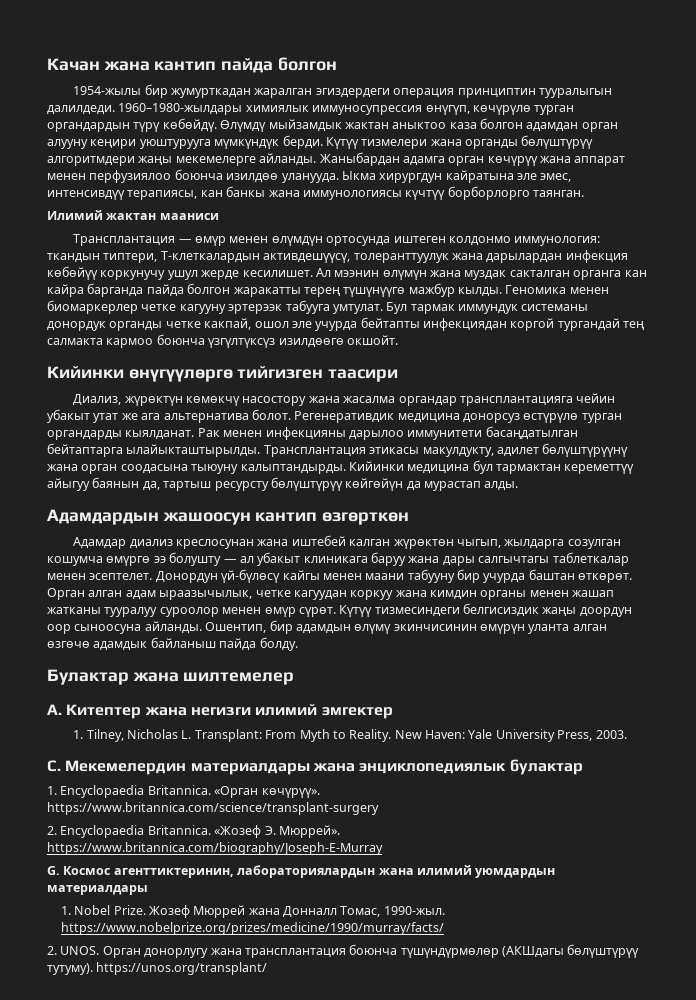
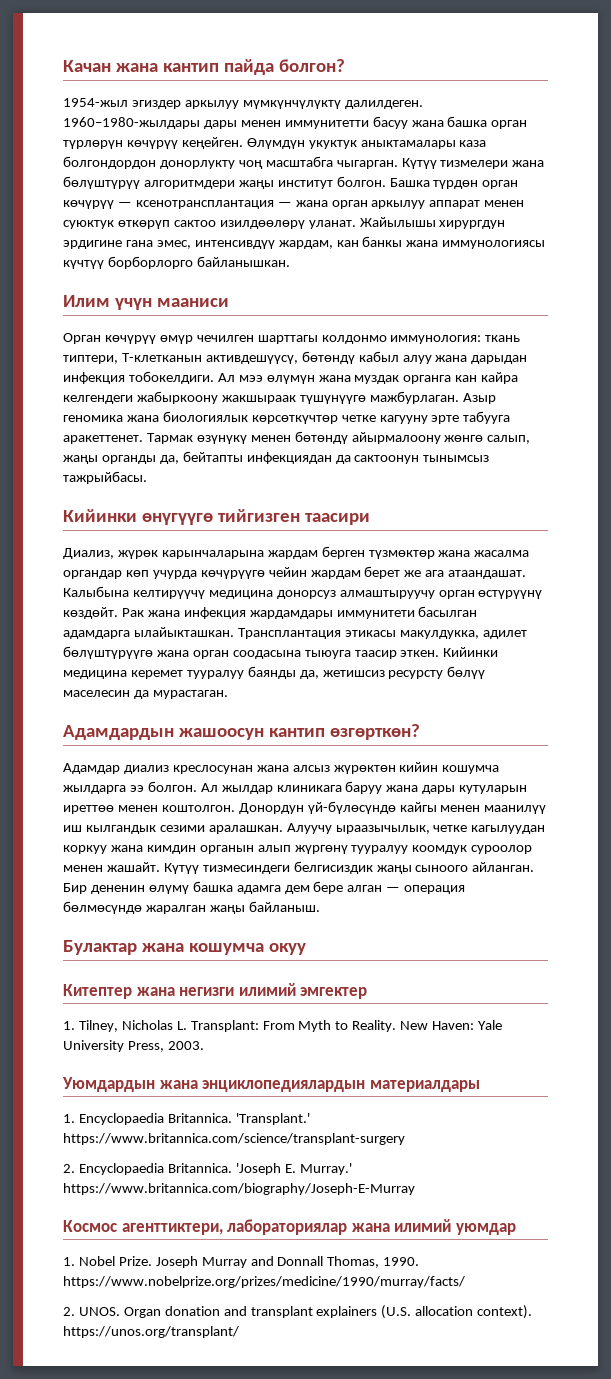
- Качан жана кантип пайда болгон
- 1954-жылы бир жумурткадан жаралган эгиздердеги операция принциптин тууралыгын далилдеди. 1960–1980-жылдары химиялык иммуносупрессия өнүгүп, көчүрүлө турган органдардын түрү көбөйдү. Өлүмдү мыйзамдык жактан аныктоо каза болгон адамдан орган алууну кеңири уюштурууга мүмкүндүк берди.
+ Качан жана кантип пайда болгон?
+ 1954-жыл эгиздер аркылуу мүмкүнчүлүктү далилдеген. 1960–1980-жылдары дары менен иммунитетти басуу жана башка орган түрлөрүн көчүрүү кеңейген. Өлүмдүн укуктук аныктамалары каза болгондордон донорлукту чоң масштабга чыгарган.
- Күтүү тизмелери жана органды бөлүштүрүү алгоритмдери жаңы мекемелерге айланды. Жаныбардан адамга орган көчүрүү жана аппарат менен перфузиялоо боюнча изилдөө уланууда. Ыкма хирургдун кайратына эле эмес, интенсивдүү терапиясы, кан банкы жана иммунологиясы күчтүү борборлорго таянган.
- Илимий жактан мааниси
- Трансплантация — өмүр менен өлүмдүн ортосунда иштеген колдонмо иммунология: ткандын типтери, Т-клеткалардын активдешүүсү, толеранттуулук жана дарылардан инфекция көбөйүү коркунучу ушул жерде кесилишет. Ал мээнин өлүмүн жана муздак сакталган органга кан кайра барганда пайда болгон жаракатты терең түшүнүүгө мажбур кылды. Геномика менен биомаркерлер четке кагууну эртерээк табууга умтулат. Бул тармак иммундук системаны донордук органды четке какпай, ошол эле учурда бейтапты инфекциядан коргой тургандай тең салмакта кармоо боюнча үзгүлтүксүз изилдөөгө окшойт.
- Кийинки өнүгүүлөргө тийгизген таасири
+ Күтүү тизмелери жана бөлүштүрүү алгоритмдери жаңы институт болгон. Башка түрдөн орган көчүрүү — ксенотрансплантация — жана орган аркылуу аппарат менен суюктук өткөрүп сактоо изилдөөлөрү уланат. Жайылышы хирургдун эрдигине гана эмес, интенсивдүү жардам, кан банкы жана иммунологиясы күчтүү борборлорго байланышкан.
+ Илим үчүн мааниси
+ Орган көчүрүү өмүр чечилген шарттагы колдонмо иммунология: ткань типтери, Т-клетканын активдешүүсү, бөтөндү кабыл алуу жана дарыдан инфекция тобокелдиги. Ал мээ өлүмүн жана муздак органга кан кайра келгендеги жабыркоону жакшыраак түшүнүүгө мажбурлаган. Азыр геномика жана биологиялык көрсөткүчтөр четке кагууну эрте табууга аракеттенет. Тармак өзүнүкү менен бөтөндү айырмалоону жөнгө салып, жаңы органды да, бейтапты инфекциядан да сактоонун тынымсыз тажрыйбасы.
+ Кийинки өнүгүүгө тийгизген таасири
- Диализ, жүрөктүн көмөкчү насостору жана жасалма органдар трансплантацияга чейин убакыт утат же ага альтернатива болот. Регенеративдик медицина донорсуз өстүрүлө турган органдарды кыялданат. Рак менен инфекцияны дарылоо иммунитети басаңдатылган бейтаптарга ылайыкташтырылды. Трансплантация этикасы макулдукту, адилет бөлүштүрүүнү жана орган соодасына тыюуну калыптандырды. Кийинки медицина бул тармактан кереметтүү айыгуу баянын да, тартыш ресурсту бөлүштүрүү көйгөйүн да мурастап алды.
+ Диализ, жүрөк карынчаларына жардам берген түзмөктөр жана жасалма органдар көп учурда көчүрүүгө чейин жардам берет же ага атаандашат. Калыбына келтирүүчү медицина донорсуз алмаштыруучу орган өстүрүүнү көздөйт. Рак жана инфекция жардамдары иммунитети басылган адамдарга ылайыкташкан. Трансплантация этикасы макулдукка, адилет бөлүштүрүүгө жана орган соодасына тыюуга таасир эткен. Кийинки медицина керемет тууралуу баянды да, жетишсиз ресурсту бөлүү маселесин да мурастаган.
- Адамдардын жашоосун кантип өзгөрткөн
+ Адамдардын жашоосун кантип өзгөрткөн?
- Адамдар диализ креслосунан жана иштебей калган жүрөктөн чыгып, жылдарга созулган кошумча өмүргө ээ болушту — ал убакыт клиникага баруу жана дары салгычтагы таблеткалар менен эсептелет. Донордун үй-бүлөсү кайгы менен маани табууну бир учурда баштан өткөрөт. Орган алган адам ыраазычылык, четке кагуудан коркуу жана кимдин органы менен жашап жатканы тууралуу суроолор менен өмүр сүрөт. Күтүү тизмесиндеги белгисиздик жаңы доордун оор сыноосуна айланды. Ошентип, бир адамдын өлүмү экинчисинин өмүрүн уланта алган өзгөчө адамдык байланыш пайда болду.
+ Адамдар диализ креслосунан жана алсыз жүрөктөн кийин кошумча жылдарга ээ болгон. Ал жылдар клиникага баруу жана дары кутуларын иреттөө менен коштолгон. Донордун үй-бүлөсүндө кайгы менен маанилүү иш кылгандык сезими аралашкан. Алуучу ыраазычылык, четке кагылуудан коркуу жана кимдин органын алып жүргөнү тууралуу коомдук суроолор менен жашайт. Күтүү тизмесиндеги белгисиздик жаңы сыноого айланган. Бир дененин өлүмү башка адамга дем бере алган — операция бөлмөсүндө жаралган жаңы байланыш.
- Булактар жана шилтемелер
- A. Китептер жана негизги илимий эмгектер
+ Булактар жана кошумча окуу
+ Китептер жана негизги илимий эмгектер
- C. Мекемелердин материалдары жана энциклопедиялык булактар
+ Уюмдардын жана энциклопедиялардын материалдары
- «Орган көчүрүү». https://www.britannica.com/science/transplant-surgery
+ 'Transplant.' https://www.britannica.com/science/transplant-surgery
- «Жозеф Э. Мюррей». https://www.britannica.com/biography/Joseph-E-Murray
- G. Космос агенттиктеринин, лабораториялардын жана илимий уюмдардын материалдары
- 1. Nobel Prize. Жозеф Мюррей жана Донналл Томас, 1990-жыл. https://www.nobelprize.org/prizes/medicine/1990/murray/facts/
- 2. UNOS. Орган донорлугу жана трансплантация боюнча түшүндүрмөлөр (АКШдагы бөлүштүрүү тутуму). https://unos.org/transplant/
+ 'Joseph E. Murray.' https://www.britannica.com/biography/Joseph-E-Murray
+ Космос агенттиктери, лабораториялар жана илимий уюмдар
+ 1. Nobel Prize. Joseph Murray and Donnall Thomas, 1990. https://www.nobelprize.org/prizes/medicine/1990/murray/facts/
+ 2. UNOS. Organ donation and transplant explainers (U.S. allocation context). https://unos.org/transplant/

